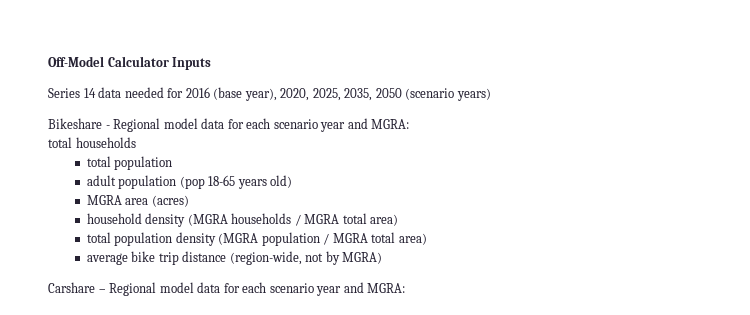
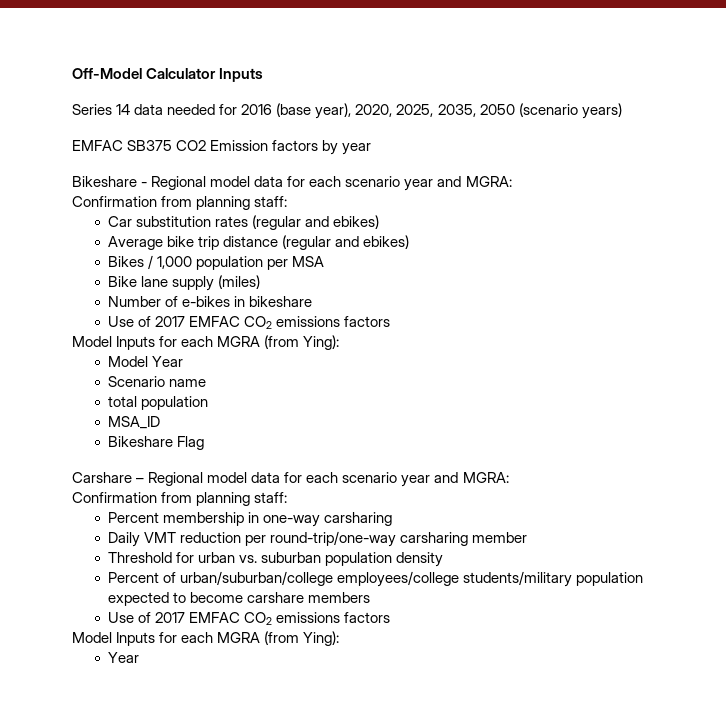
+ EMFAC SB375 CO2 Emission factors by year
  Bikeshare - Regional model data for each scenario year and MGRA:
- total households
+ Confirmation from planning staff:
+ Car substitution rates (regular and ebikes)
+ Average bike trip distance (regular and ebikes)
+ Bikes / 1,000 population per MSA
+ Bike lane supply (miles)
+ Number of e-bikes in bikeshare
+ Use of 2017 EMFAC CO2 emissions factors
+ Model Inputs for each MGRA (from Ying):
+ Model Year
+ Scenario name
  total population
- adult population (pop 18-65 years old)
- MGRA area (acres)
- household density (MGRA households / MGRA total area)
- total population density (MGRA population / MGRA total area)
- average bike trip distance (region-wide, not by MGRA)
+ MSA_ID
+ Bikeshare Flag
  Carshare – Regional model data for each scenario year and MGRA:
+ Confirmation from planning staff:
+ Percent membership in one-way carsharing
+ Daily VMT reduction per round-trip/one-way carsharing member
+ Threshold for urban vs. suburban population density
+ Percent of urban/suburban/college employees/college students/military population expected to become carshare members
+ Use of 2017 EMFAC CO2 emissions factors
+ Model Inputs for each MGRA (from Ying):
+ Year

